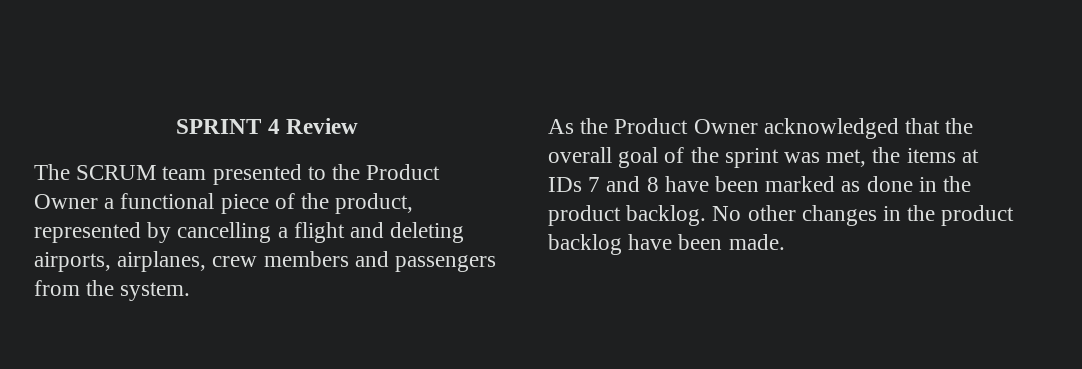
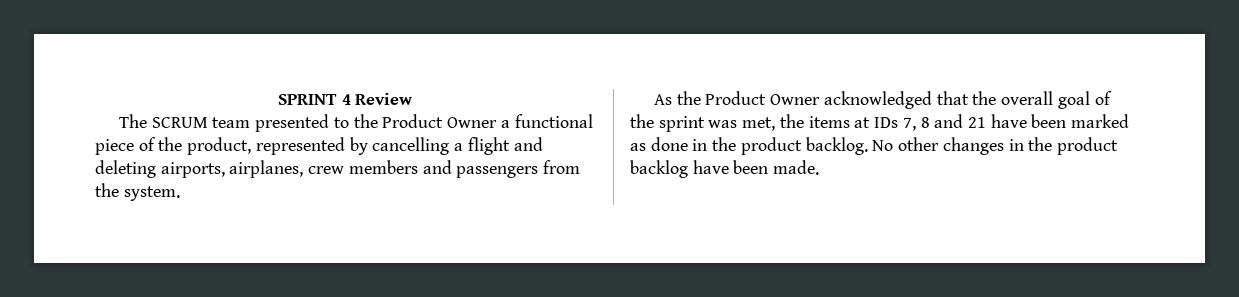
- As the Product Owner acknowledged that the overall goal of the sprint was met, the items at IDs 7 and 8 have been marked as done in the product backlog.
+ As the Product Owner acknowledged that the overall goal of the sprint was met, the items at IDs 7, 8 and 21 have been marked as done in the product backlog.

